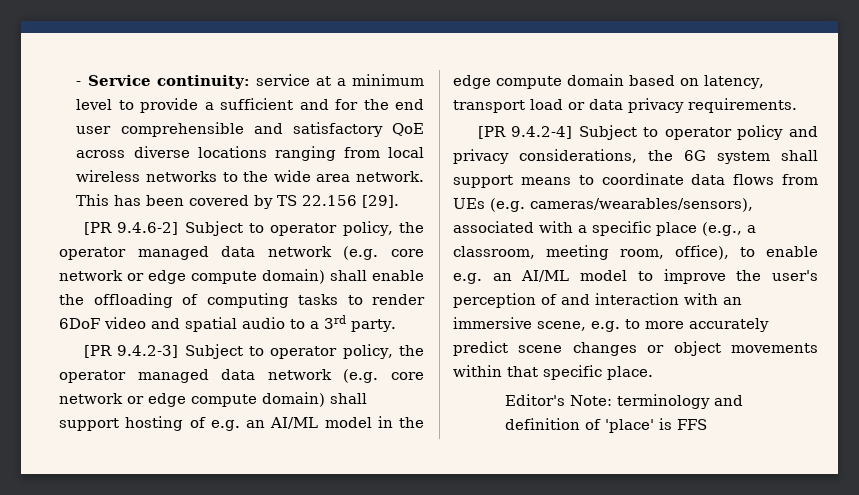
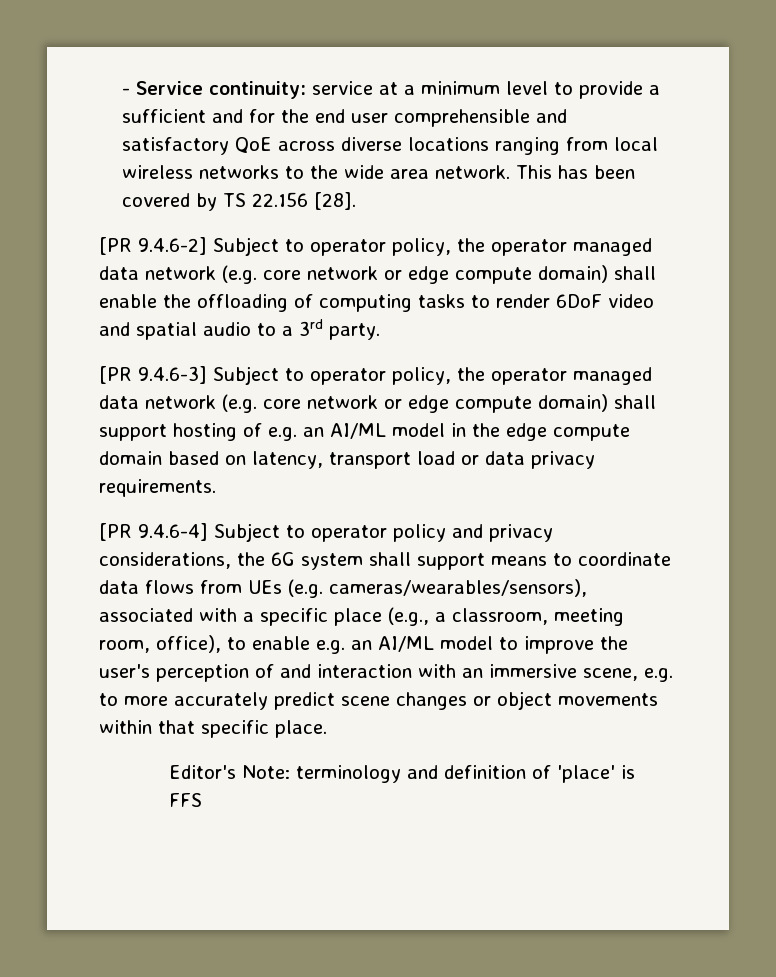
- This has been covered by TS 22.156 [29].
+ This has been covered by TS 22.156 [28].
- [PR 9.4.2-3] Subject to operator policy, the operator managed data network (e.g. core network or edge compute domain) shall support hosting of e.g. an AI/ML model in the edge compute domain based on latency, transport load or data privacy requirements.
+ [PR 9.4.6-3] Subject to operator policy, the operator managed data network (e.g. core network or edge compute domain) shall support hosting of e.g. an AI/ML model in the edge compute domain based on latency, transport load or data privacy requirements.
- [PR 9.4.2-4] Subject to operator policy and privacy considerations, the 6G system shall support means to coordinate data flows from UEs (e.g. cameras/wearables/sensors), associated with a specific place (e.g., a classroom, meeting room, office), to enable e.g. an AI/ML model to improve the user's perception of and interaction with an immersive scene, e.g. to more accurately predict scene changes or object movements within that specific place.
+ [PR 9.4.6-4] Subject to operator policy and privacy considerations, the 6G system shall support means to coordinate data flows from UEs (e.g. cameras/wearables/sensors), associated with a specific place (e.g., a classroom, meeting room, office), to enable e.g. an AI/ML model to improve the user's perception of and interaction with an immersive scene, e.g. to more accurately predict scene changes or object movements within that specific place.

